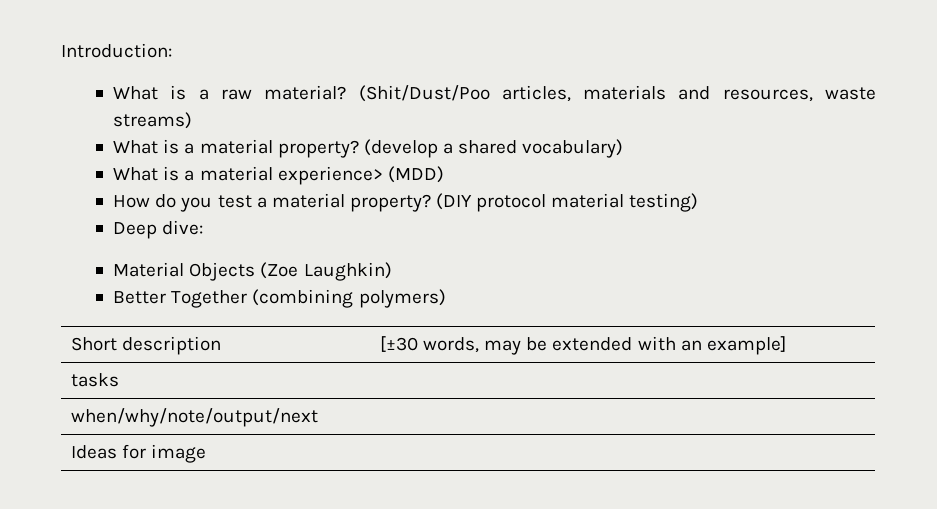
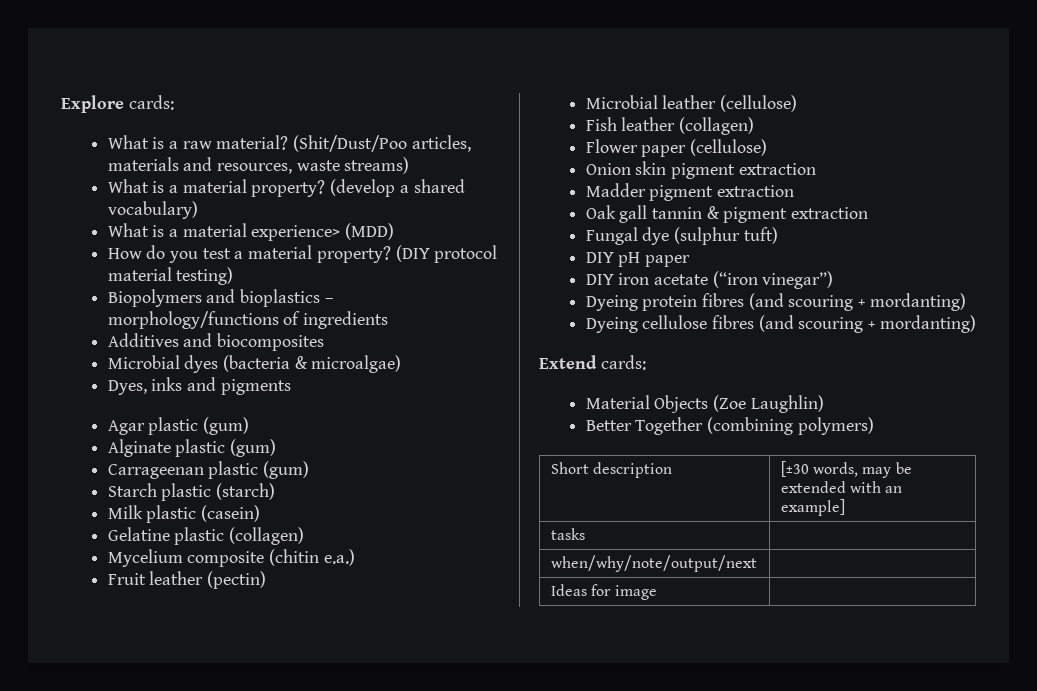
- Introduction:
+ Explore cards:
- Deep dive:
+ Biopolymers and bioplastics – morphology/functions of ingredients
+ Additives and biocomposites
+ Microbial dyes (bacteria & microalgae)
+ Dyes, inks and pigments
+ Agar plastic (gum)
+ Alginate plastic (gum)
+ Carrageenan plastic (gum)
+ Starch plastic (starch)
+ Milk plastic (casein)
+ Gelatine plastic (collagen)
+ Mycelium composite (chitin e.a.)
+ Fruit leather (pectin)
+ Microbial leather (cellulose)
+ Fish leather (collagen)
+ Flower paper (cellulose)
+ Onion skin pigment extraction
+ Madder pigment extraction
+ Oak gall tannin & pigment extraction
+ Fungal dye (sulphur tuft)
+ DIY pH paper
+ DIY iron acetate (“iron vinegar”)
+ Dyeing protein fibres (and scouring + mordanting)
+ Dyeing cellulose fibres (and scouring + mordanting)
+ Extend cards:
- Material Objects (Zoe Laughkin)
+ Material Objects (Zoe Laughlin)

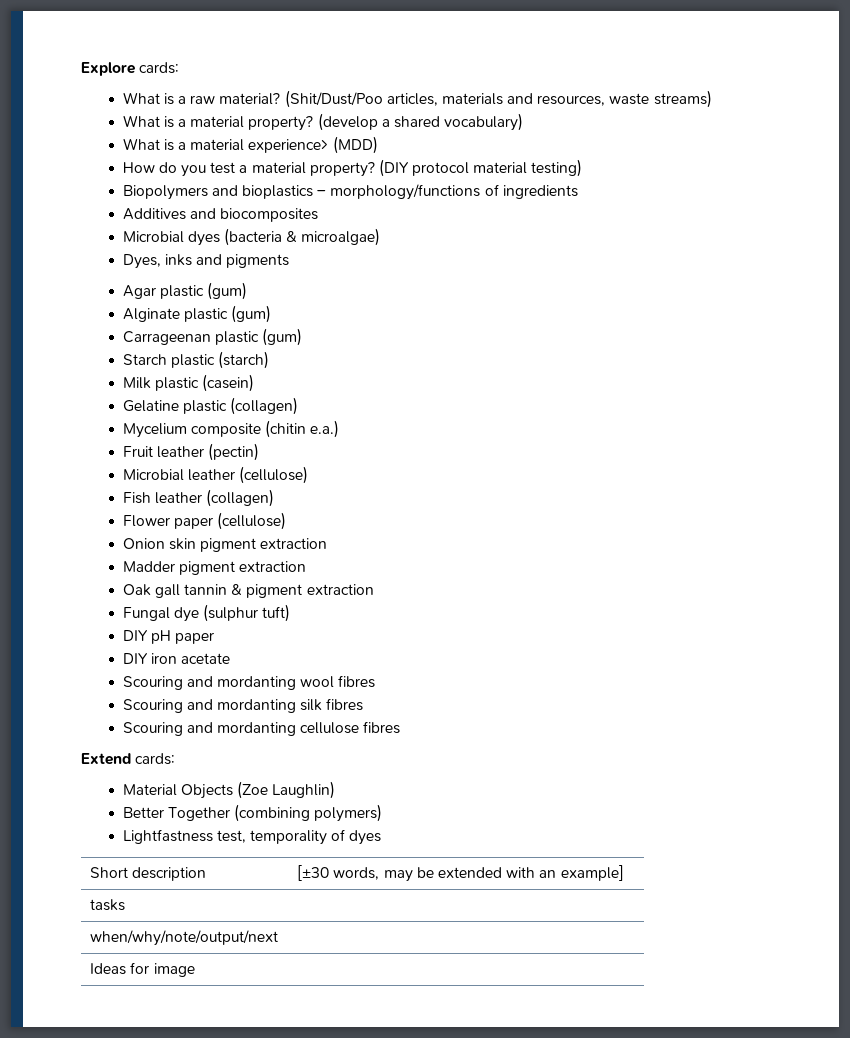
- DIY iron acetate (“iron vinegar”)
- Dyeing protein fibres (and scouring + mordanting)
- Dyeing cellulose fibres (and scouring + mordanting)
+ DIY iron acetate
+ Scouring and mordanting wool fibres
+ Scouring and mordanting silk fibres
+ Scouring and mordanting cellulose fibres
+ Lightfastness test, temporality of dyes

